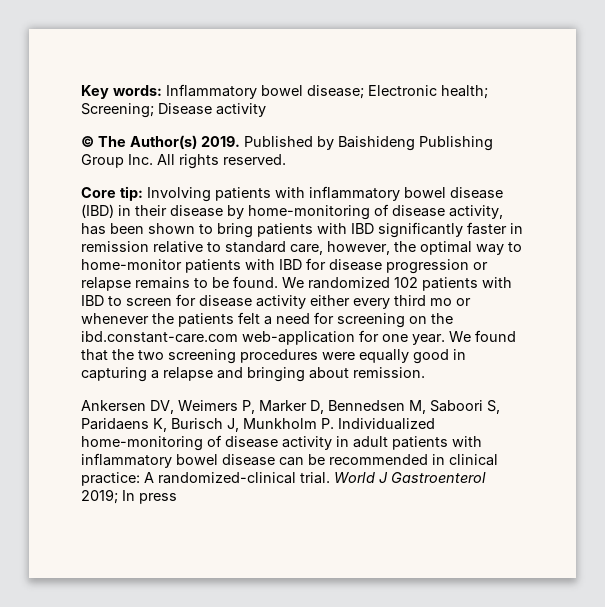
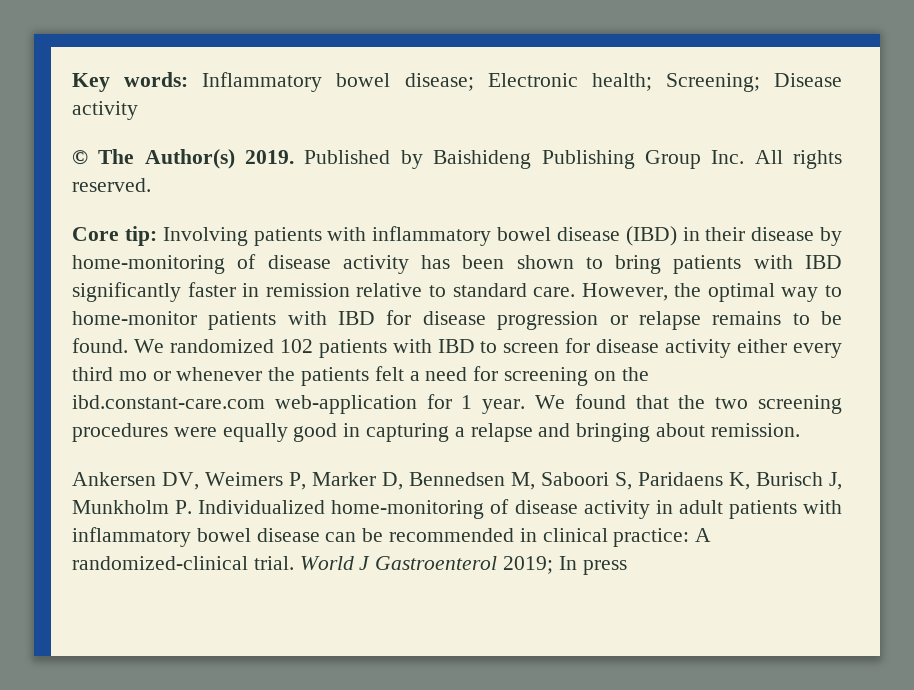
- Core tip: Involving patients with inflammatory bowel disease (IBD) in their disease by home-monitoring of disease activity, has been shown to bring patients with IBD significantly faster in remission relative to standard care, however, the optimal way to home-monitor patients with IBD for disease progression or relapse remains to be found.
+ Core tip: Involving patients with inflammatory bowel disease (IBD) in their disease by home-monitoring of disease activity has been shown to bring patients with IBD significantly faster in remission relative to standard care. However, the optimal way to home-monitor patients with IBD for disease progression or relapse remains to be found.
- We randomized 102 patients with IBD to screen for disease activity either every third mo or whenever the patients felt a need for screening on the ibd.constant-care.com web-application for one year.
+ We randomized 102 patients with IBD to screen for disease activity either every third mo or whenever the patients felt a need for screening on the ibd.constant-care.com web-application for 1 year.

